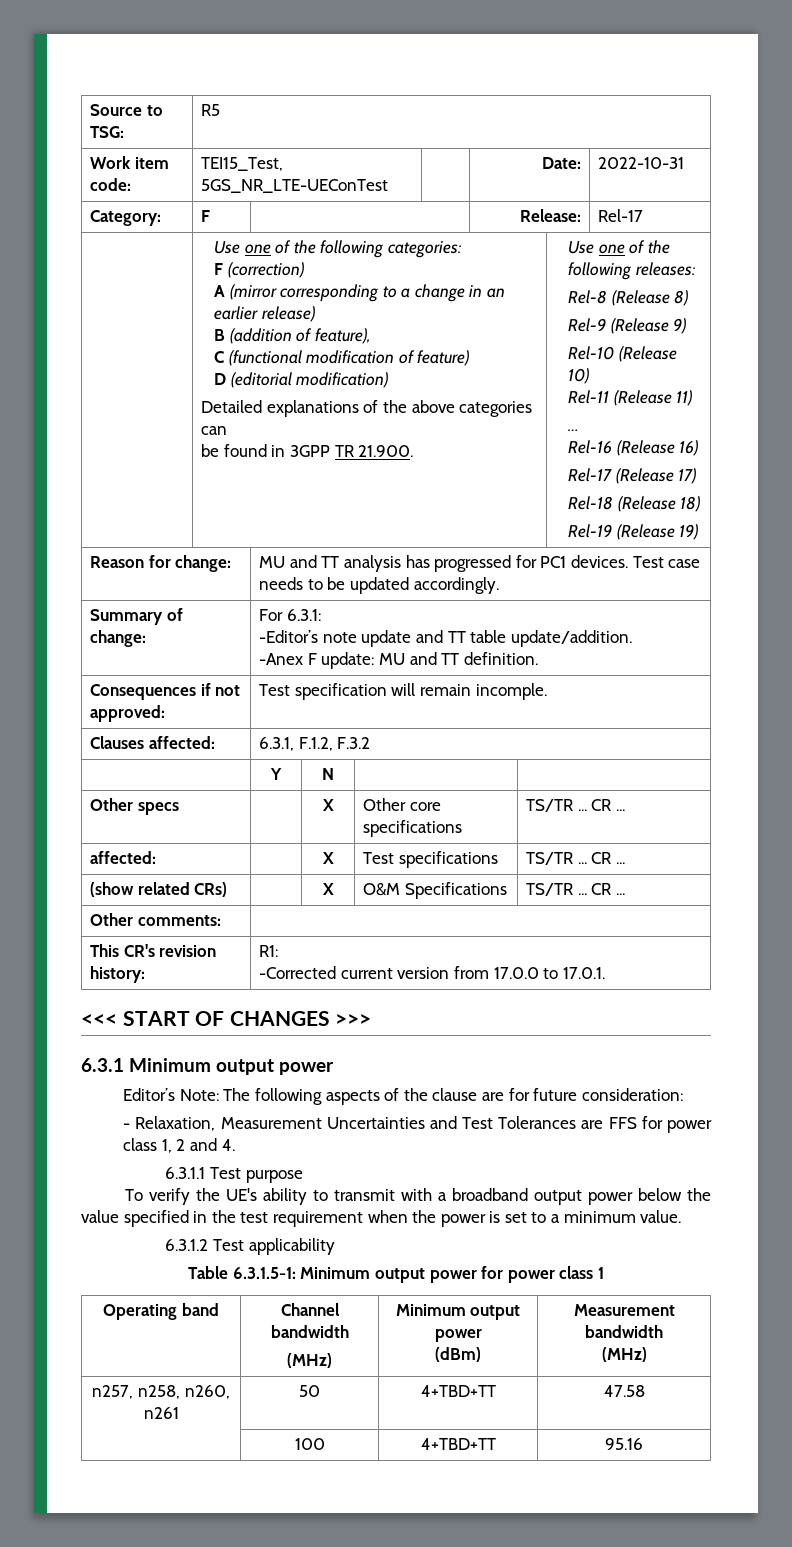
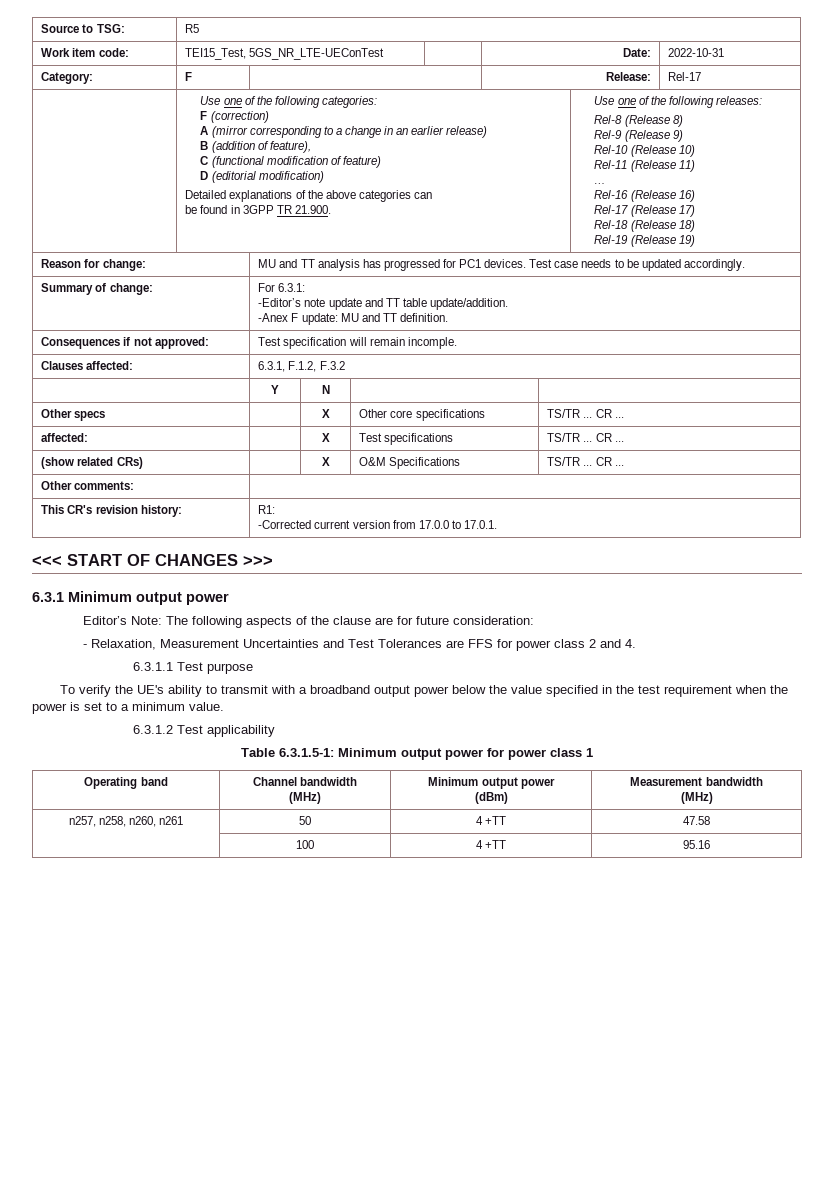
- - Relaxation, Measurement Uncertainties and Test Tolerances are FFS for power class 1, 2 and 4.
+ - Relaxation, Measurement Uncertainties and Test Tolerances are FFS for power class 2 and 4.
- n257, n258, n260, n261 | 50 | 4+TBD+TT | 47.58
+ n257, n258, n260, n261 | 50 | 4 +TT | 47.58
- | 100 | 4+TBD+TT | 95.16
+ | 100 | 4 +TT | 95.16

